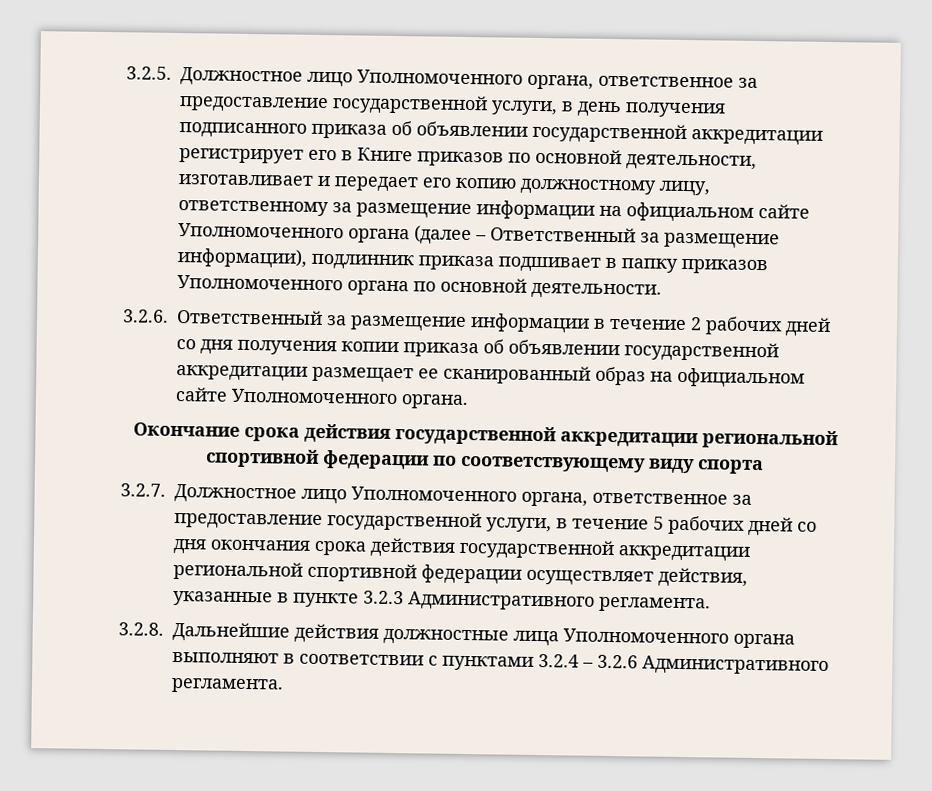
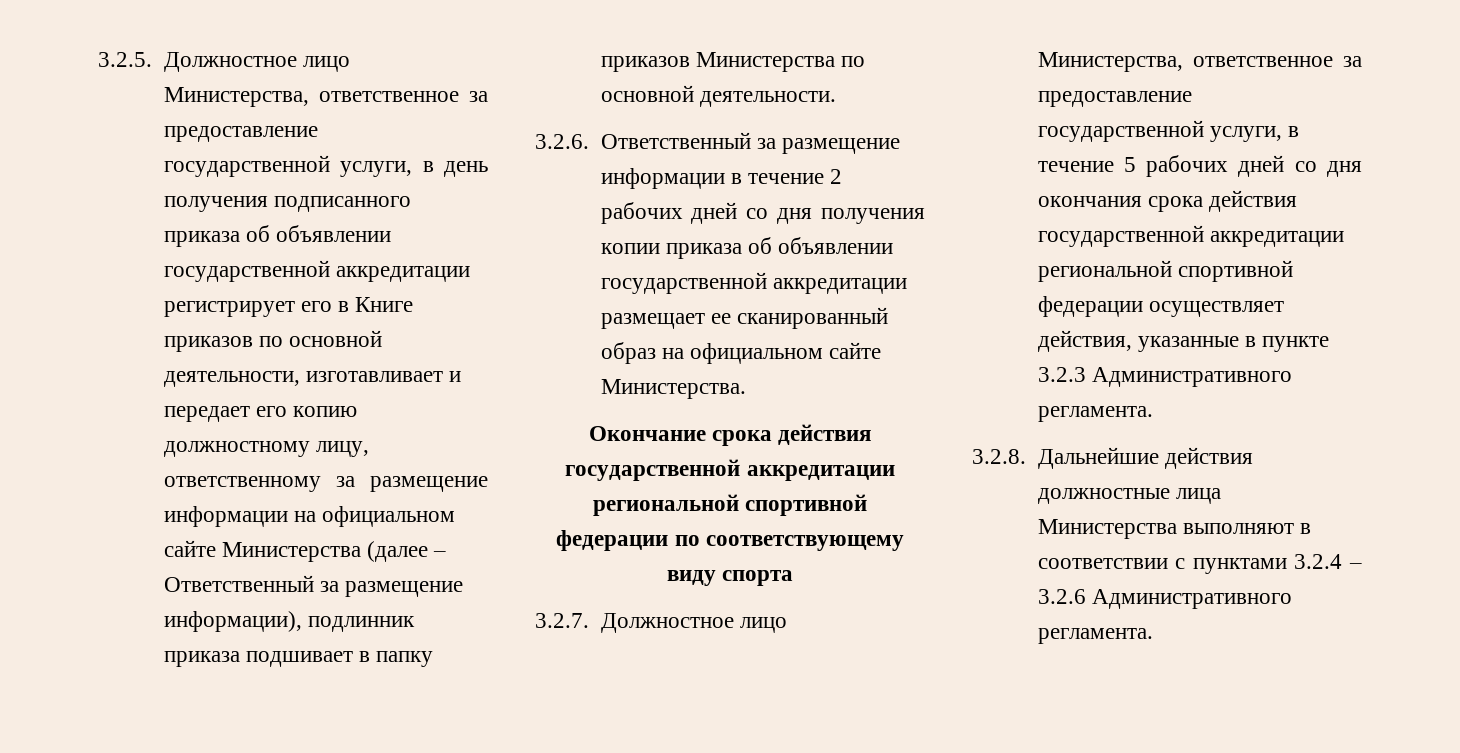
- 3.2.5. Должностное лицо Уполномоченного органа, ответственное за предоставление государственной услуги, в день получения подписанного приказа об объявлении государственной аккредитации регистрирует его в Книге приказов по основной деятельности, изготавливает и передает его копию должностному лицу, ответственному за размещение информации на официальном сайте Уполномоченного органа (далее – Ответственный за размещение информации), подлинник приказа подшивает в папку приказов Уполномоченного органа по основной деятельности.
+ 3.2.5. Должностное лицо Министерства, ответственное за предоставление государственной услуги, в день получения подписанного приказа об объявлении государственной аккредитации регистрирует его в Книге приказов по основной деятельности, изготавливает и передает его копию должностному лицу, ответственному за размещение информации на официальном сайте Министерства (далее – Ответственный за размещение информации), подлинник приказа подшивает в папку приказов Министерства по основной деятельности.
- 3.2.6. Ответственный за размещение информации в течение 2 рабочих дней со дня получения копии приказа об объявлении государственной аккредитации размещает ее сканированный образ на официальном сайте Уполномоченного органа.
+ 3.2.6. Ответственный за размещение информации в течение 2 рабочих дней со дня получения копии приказа об объявлении государственной аккредитации размещает ее сканированный образ на официальном сайте Министерства.
- 3.2.7. Должностное лицо Уполномоченного органа, ответственное за предоставление государственной услуги, в течение 5 рабочих дней со дня окончания срока действия государственной аккредитации региональной спортивной федерации осуществляет действия, указанные в пункте 3.2.3 Административного регламента.
+ 3.2.7. Должностное лицо Министерства, ответственное за предоставление государственной услуги, в течение 5 рабочих дней со дня окончания срока действия государственной аккредитации региональной спортивной федерации осуществляет действия, указанные в пункте 3.2.3 Административного регламента.
- 3.2.8. Дальнейшие действия должностные лица Уполномоченного органа выполняют в соответствии с пунктами 3.2.4 – 3.2.6 Административного регламента.
+ 3.2.8. Дальнейшие действия должностные лица Министерства выполняют в соответствии с пунктами 3.2.4 – 3.2.6 Административного регламента.

